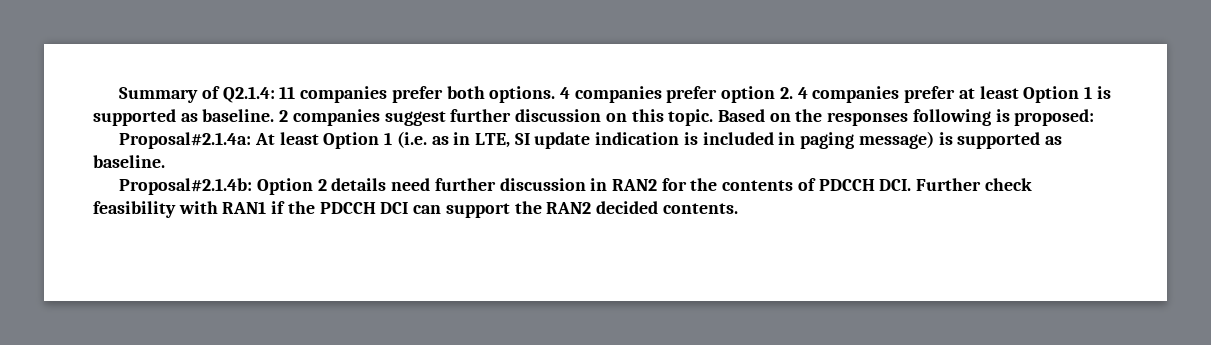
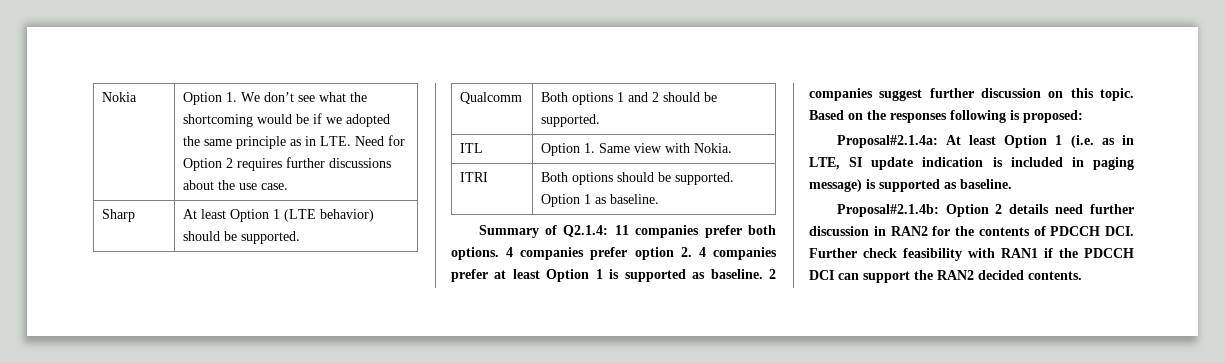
+ Nokia | Option 1. We don’t see what the shortcoming would be if we adopted the same principle as in LTE. Need for Option 2 requires further discussions about the use case.
+ Sharp | At least Option 1 (LTE behavior) should be supported.
+ Qualcomm | Both options 1 and 2 should be supported.
+ ITL | Option 1. Same view with Nokia.
+ ITRI | Both options should be supported. Option 1 as baseline.

